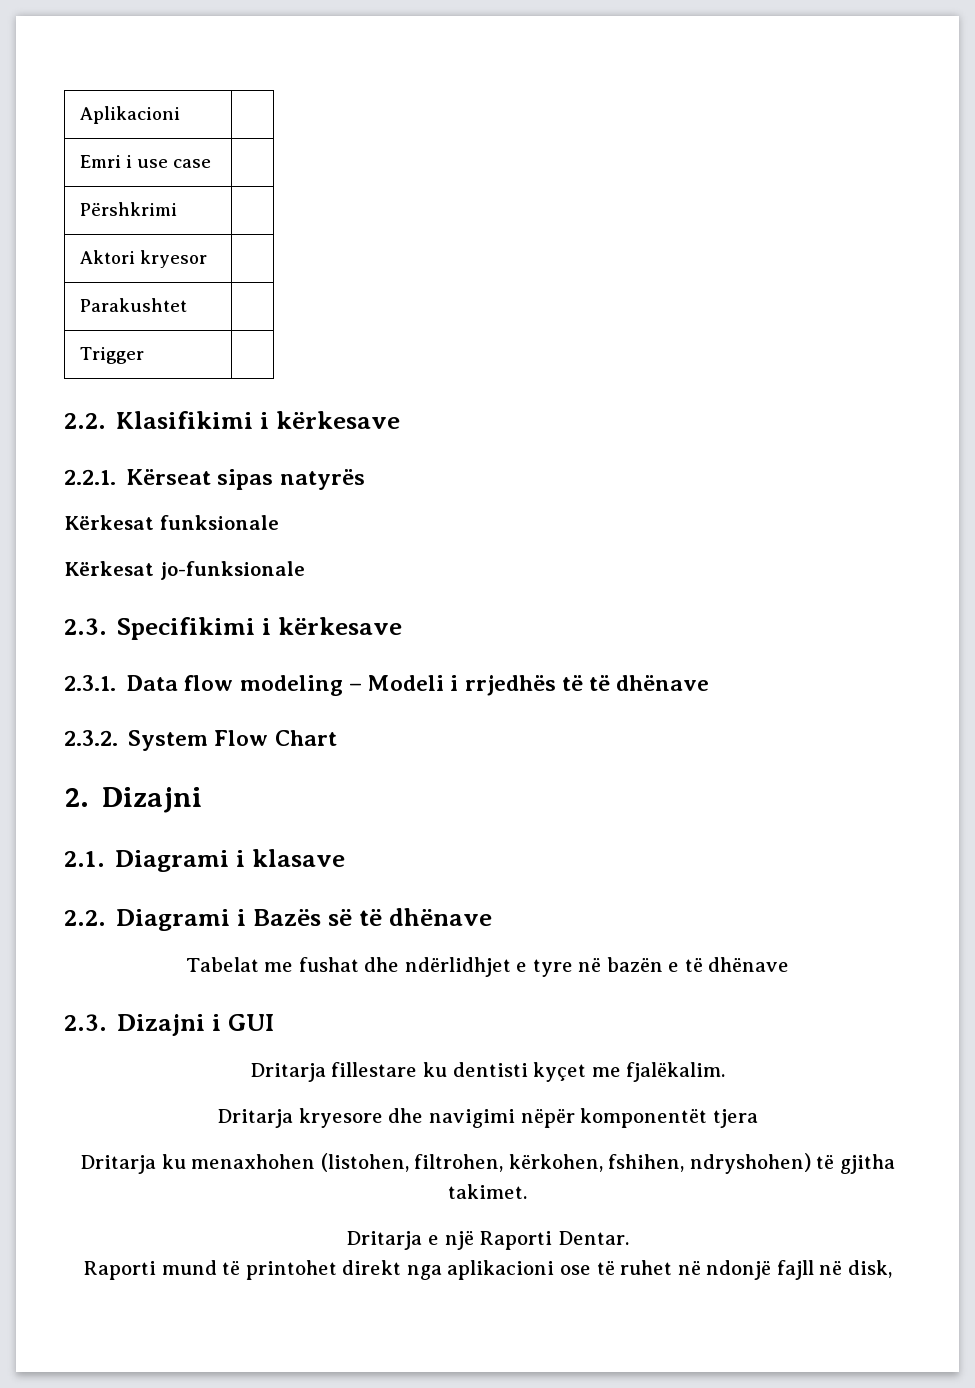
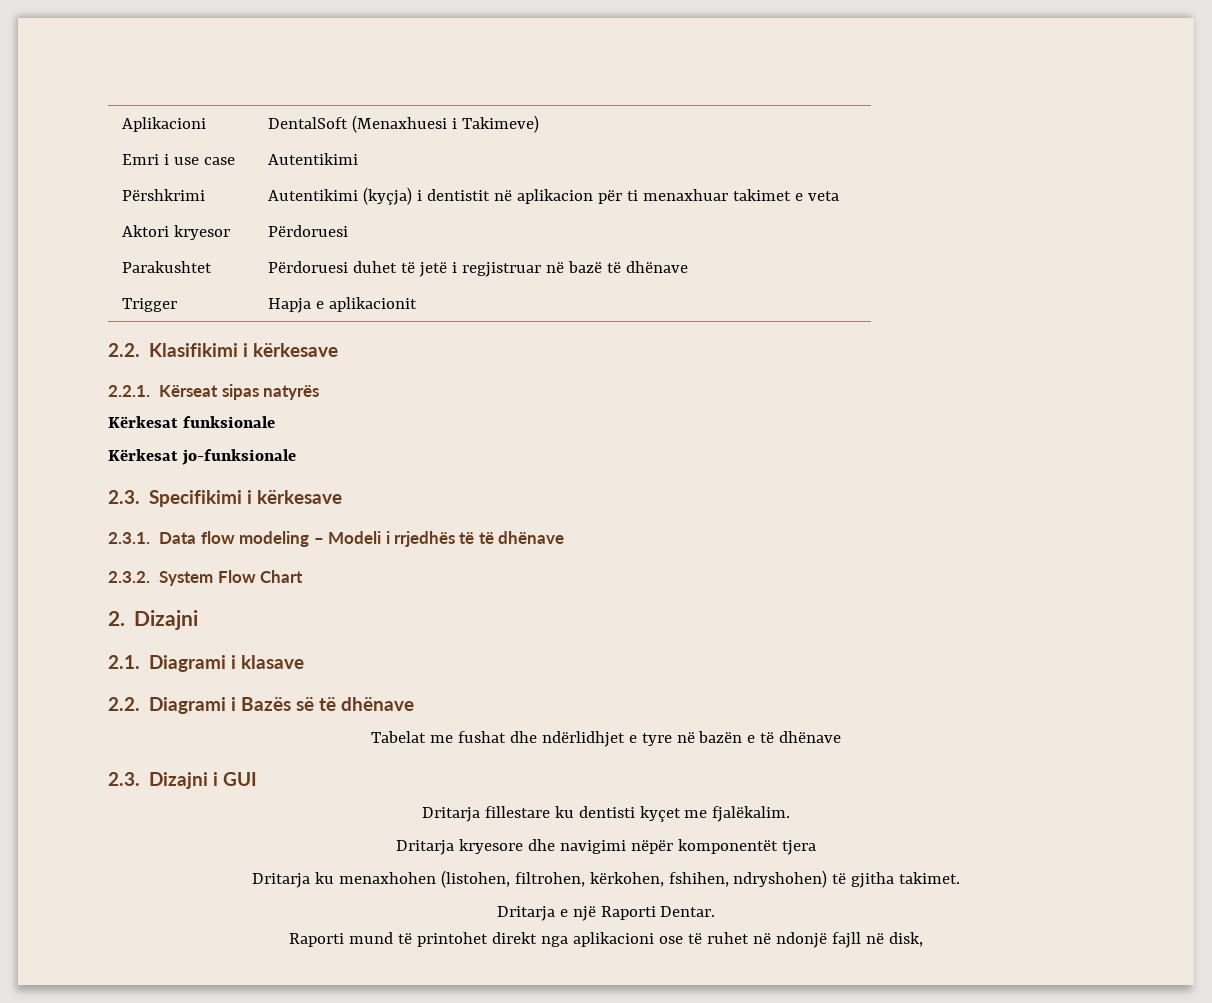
- Aplikacioni |
+ Aplikacioni | DentalSoft (Menaxhuesi i Takimeve)
- Emri i use case |
+ Emri i use case | Autentikimi
- Përshkrimi |
+ Përshkrimi | Autentikimi (kyçja) i dentistit në aplikacion për ti menaxhuar takimet e veta
- Aktori kryesor |
+ Aktori kryesor | Përdoruesi
- Parakushtet |
- Trigger |
+ Parakushtet | Përdoruesi duhet të jetë i regjistruar në bazë të dhënave
+ Trigger | Hapja e aplikacionit

